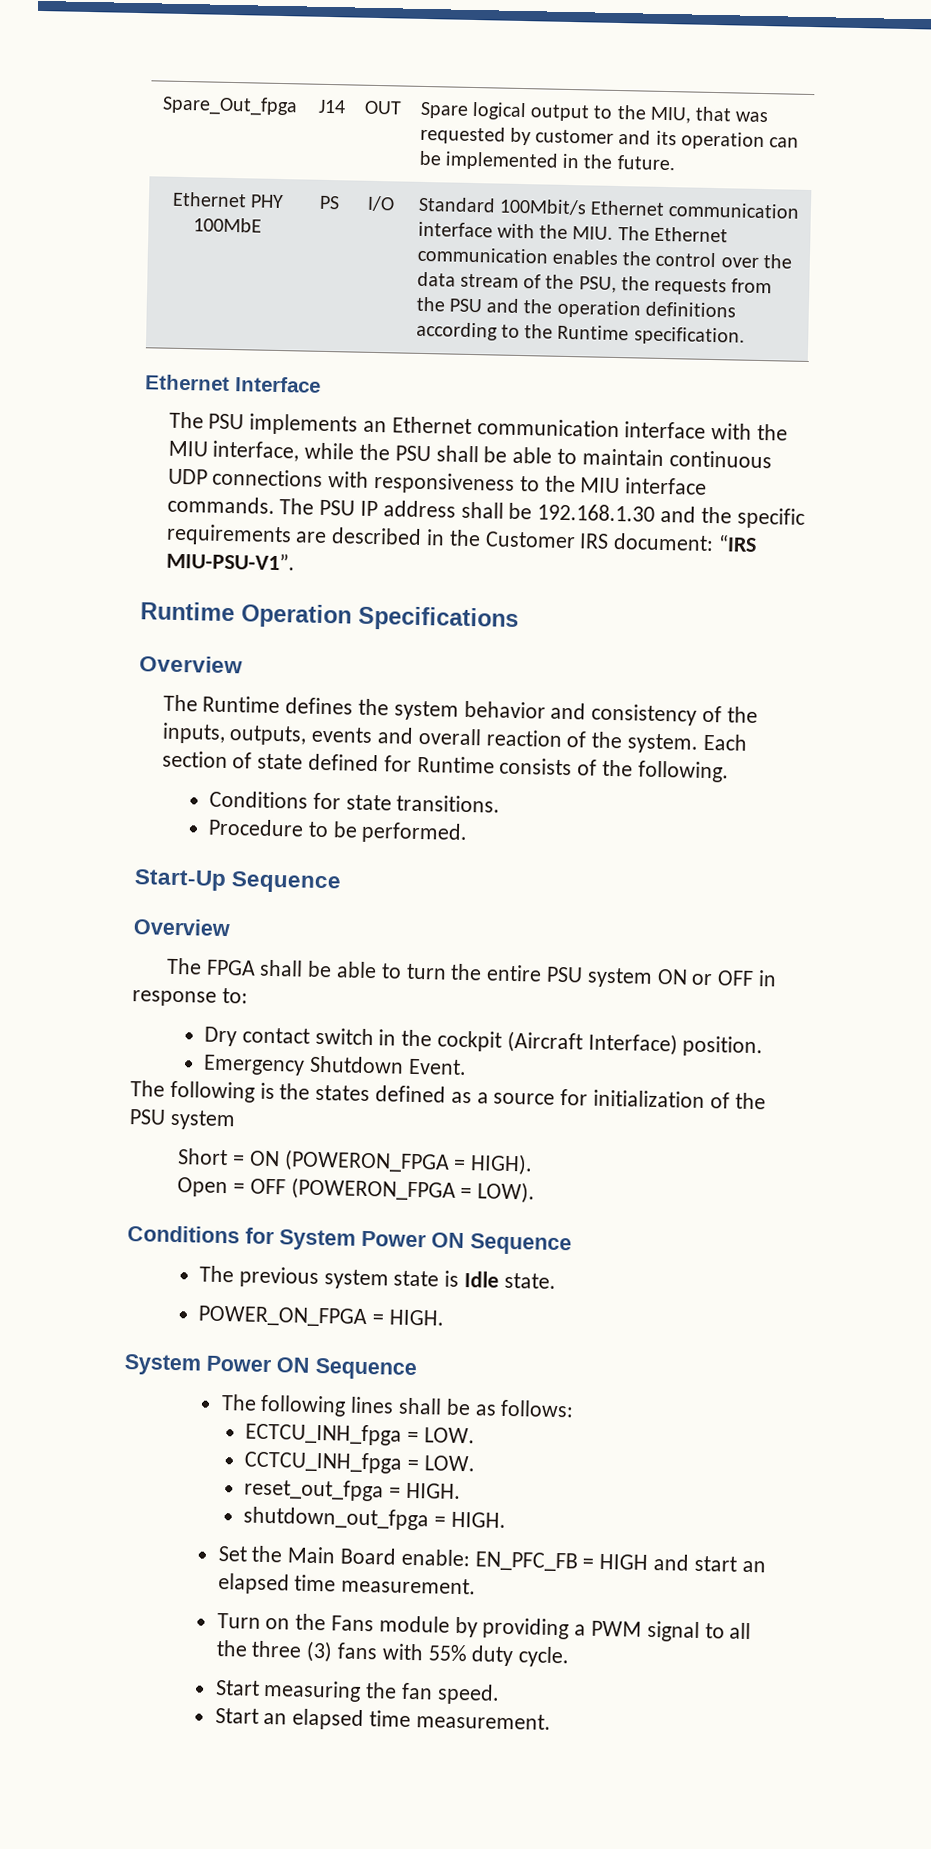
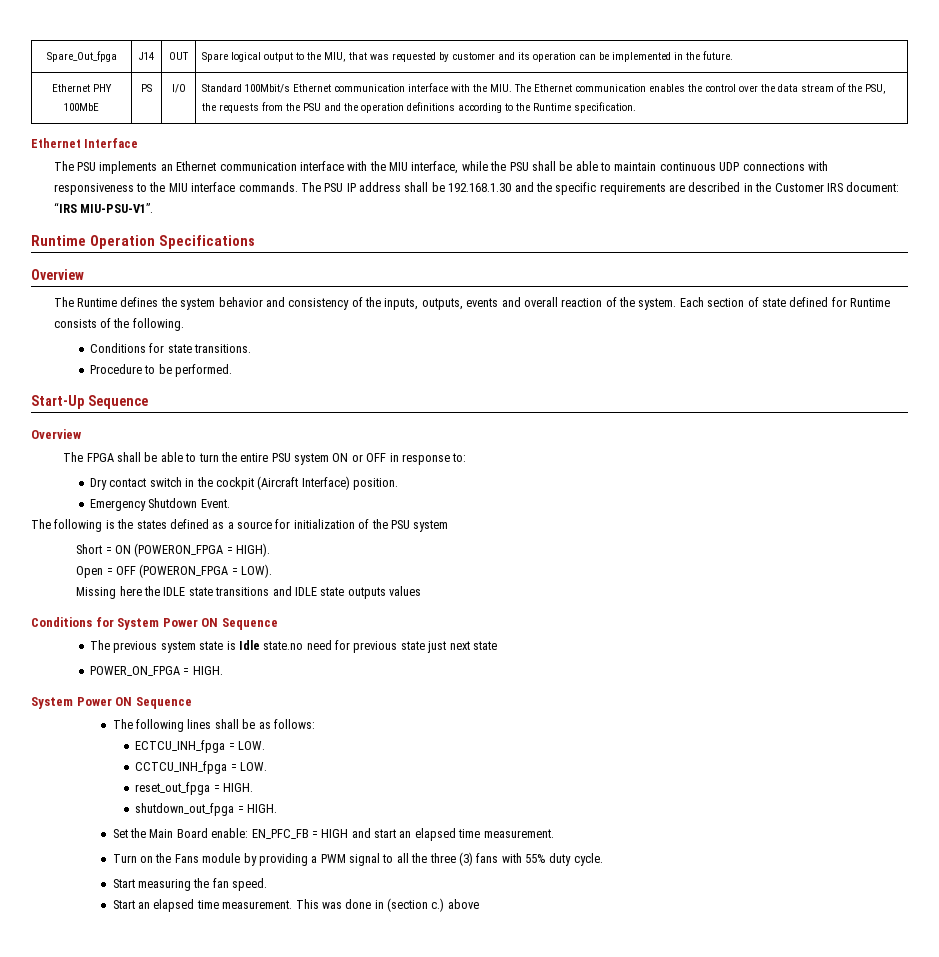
+ Missing here the IDLE state transitions and IDLE state outputs values
- The previous system state is Idle state.
+ The previous system state is Idle state.no need for previous state just next state
+ This was done in (section c.) above

